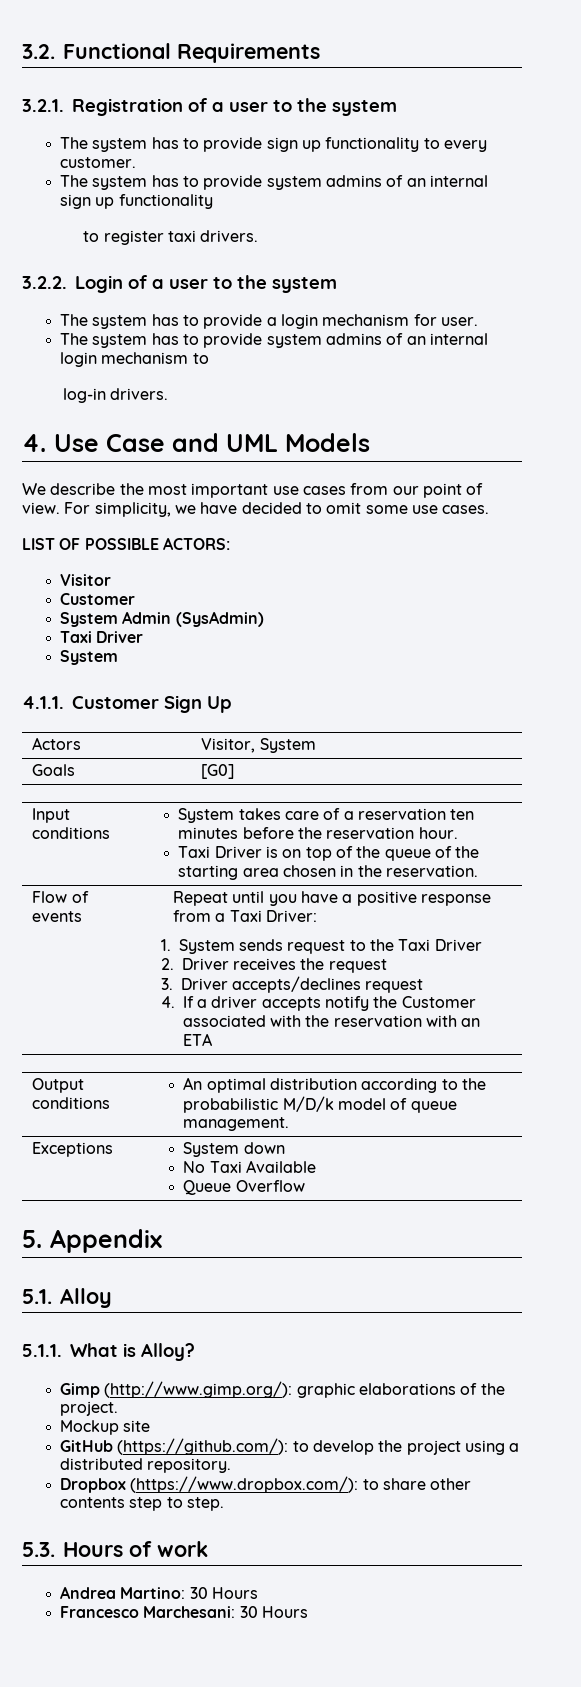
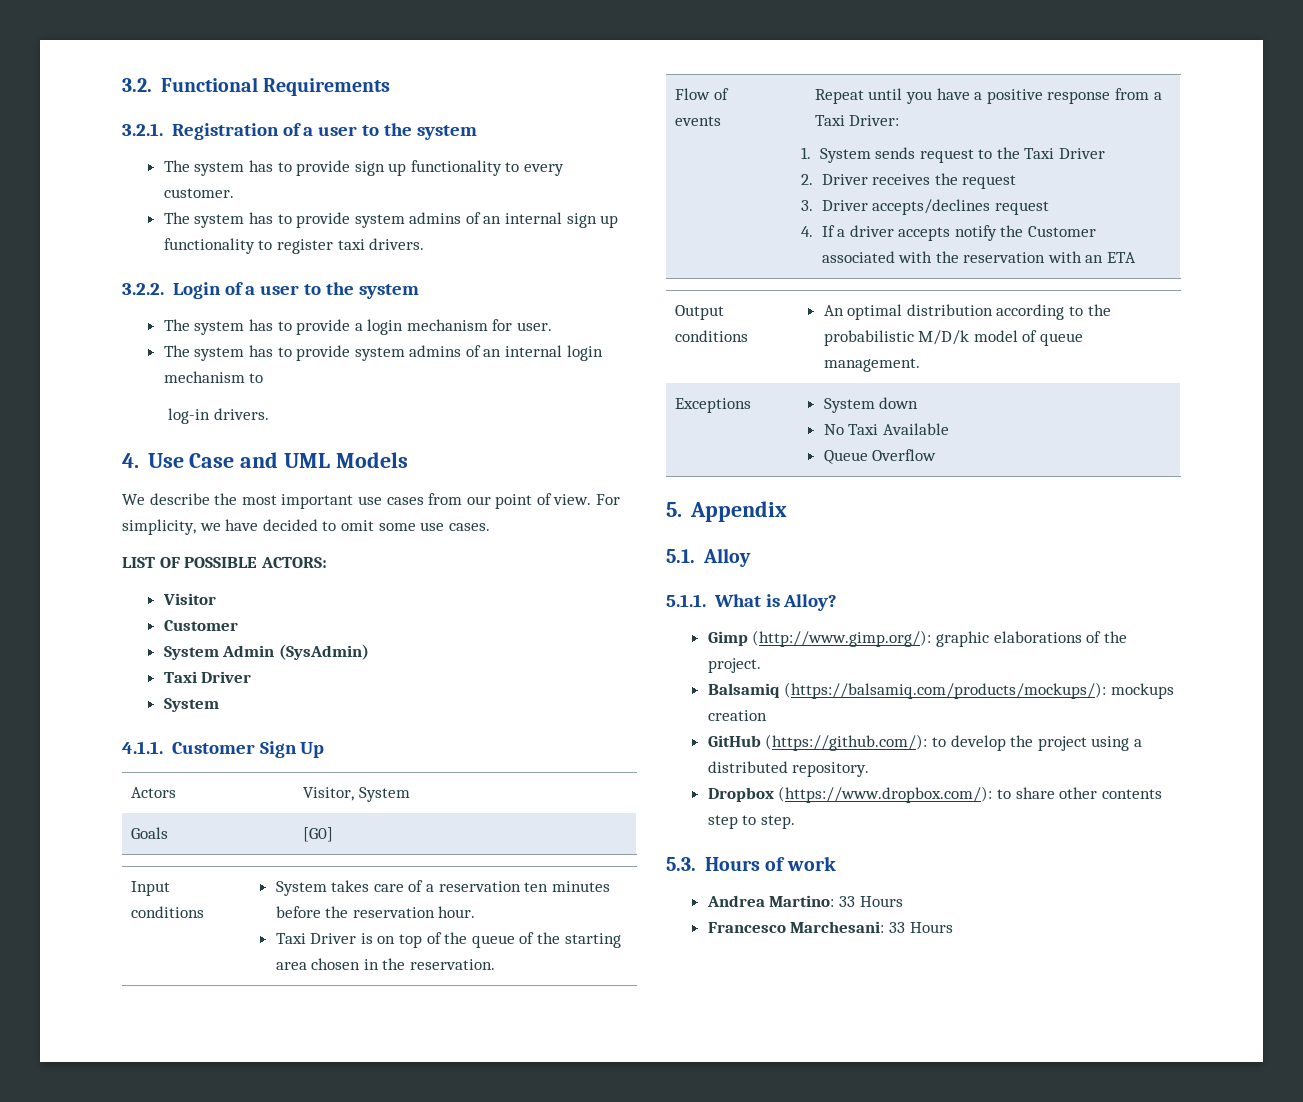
- The system has to provide system admins of an internal sign up functionality
- to register taxi drivers.
+ The system has to provide system admins of an internal sign up functionality to register taxi drivers.
- Mockup site
+ Balsamiq (https://balsamiq.com/products/mockups/): mockups creation
- Andrea Martino: 30 Hours
+ Andrea Martino: 33 Hours
- Francesco Marchesani: 30 Hours
+ Francesco Marchesani: 33 Hours

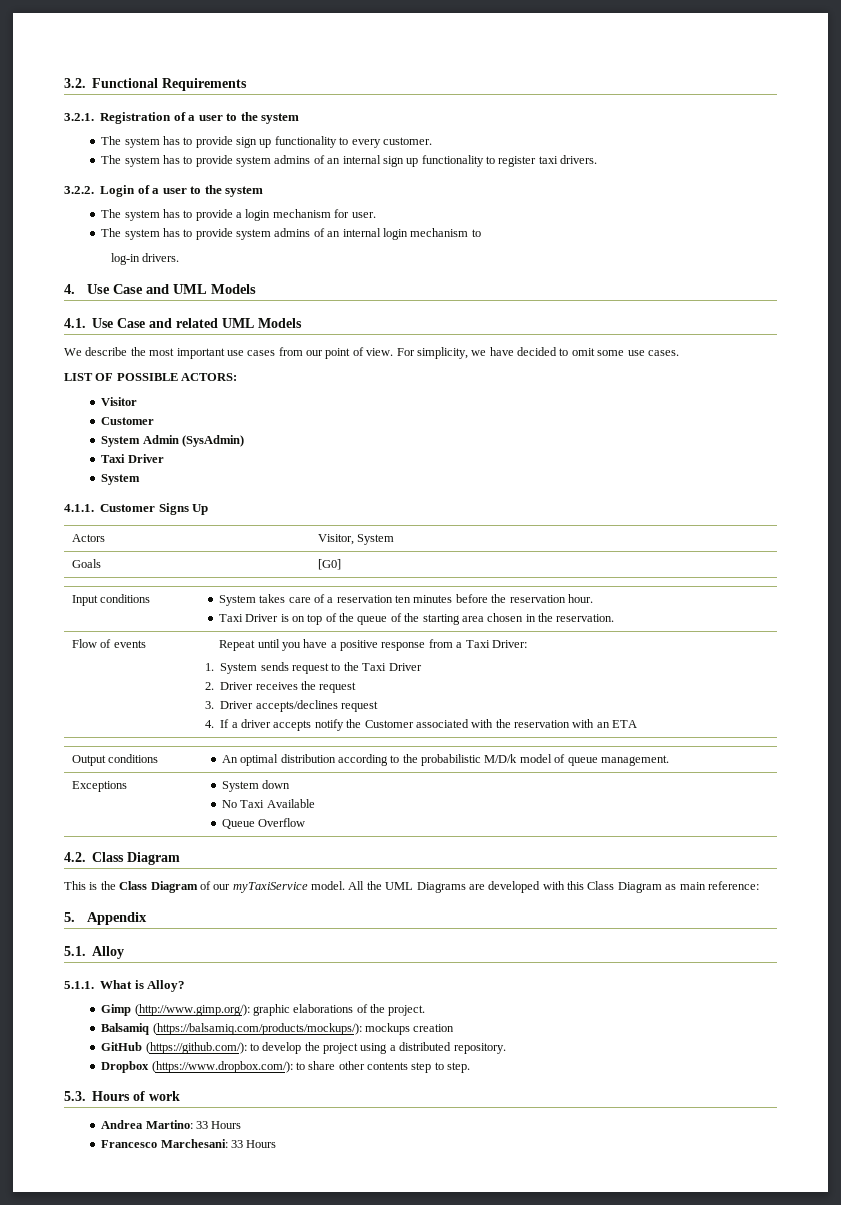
+ 4.1. Use Case and related UML Models
- 4.1.1. Customer Sign Up
+ 4.1.1. Customer Signs Up
+ 4.2. Class Diagram
+ This is the Class Diagram of our myTaxiService model. All the UML Diagrams are developed with this Class Diagram as main reference:

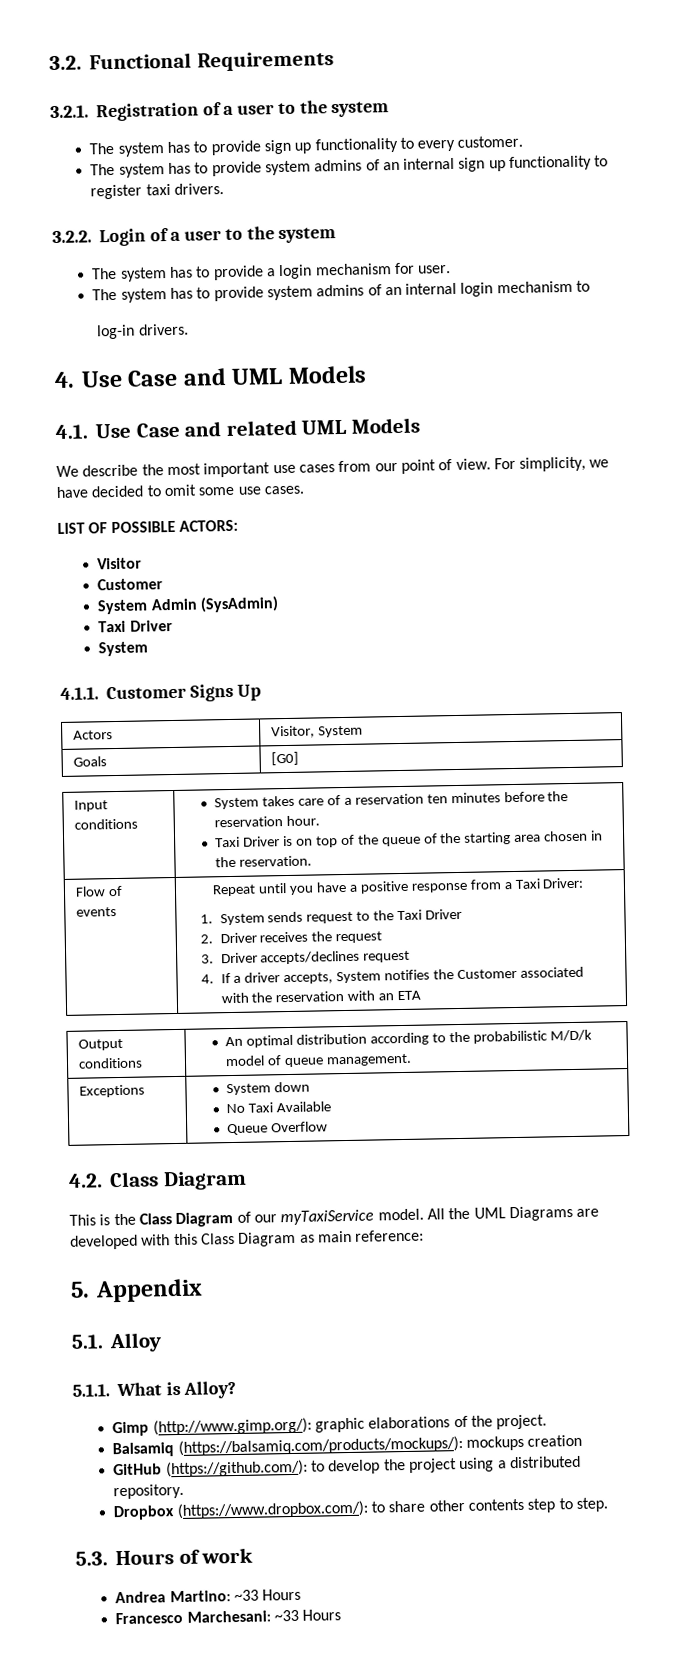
- 4. If a driver accepts notify the Customer associated with the reservation with an ETA
+ 4. If a driver accepts, System notifies the Customer associated with the reservation with an ETA
- Andrea Martino: 33 Hours
+ Andrea Martino: ~33 Hours
- Francesco Marchesani: 33 Hours
+ Francesco Marchesani: ~33 Hours

